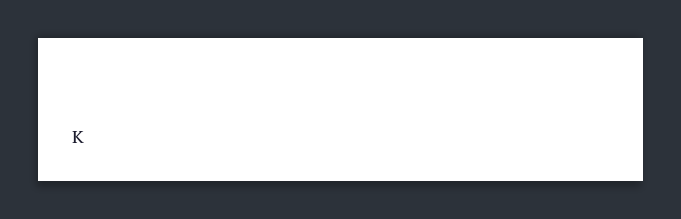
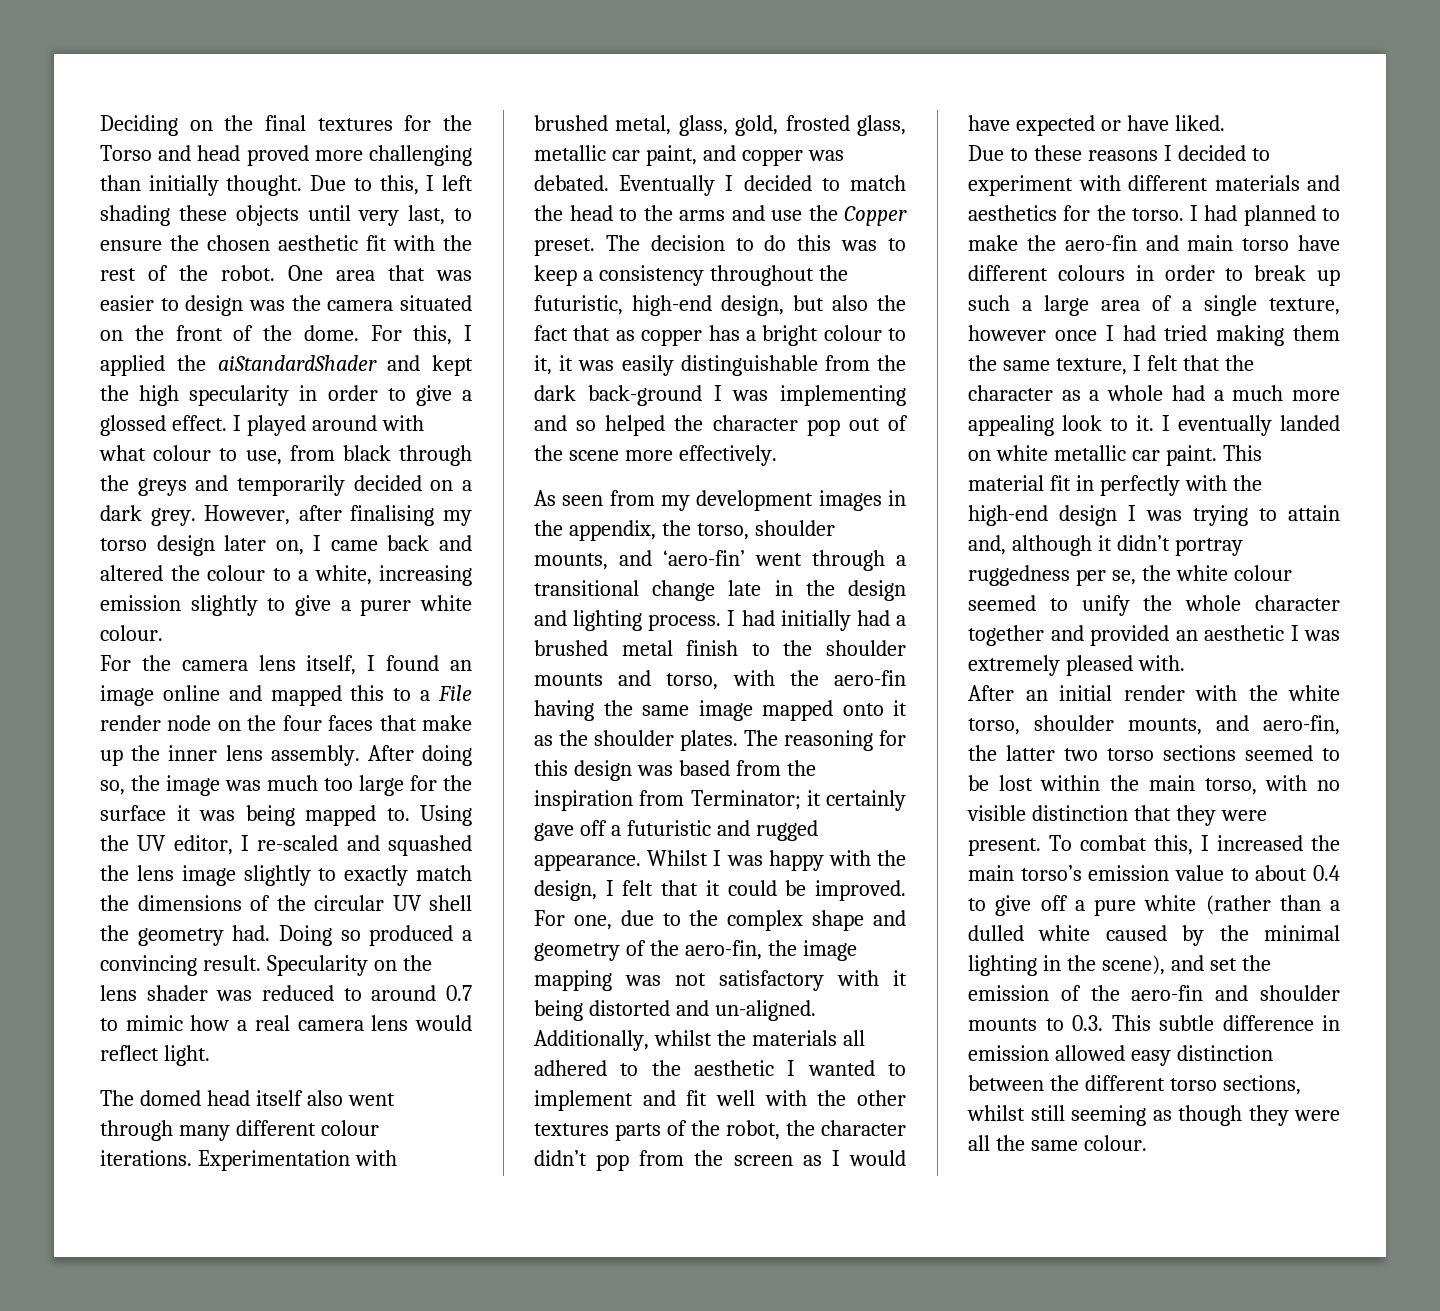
- K
+ Deciding on the final textures for the Torso and head proved more challenging than initially thought. Due to this, I left shading these objects until very last, to ensure the chosen aesthetic fit with the rest of the robot. One area that was easier to design was the camera situated on the front of the dome. For this, I applied the aiStandardShader and kept the high specularity in order to give a glossed effect. I played around with what colour to use, from black through the greys and temporarily decided on a dark grey. However, after finalising my torso design later on, I came back and altered the colour to a white, increasing emission slightly to give a purer white colour.
+ For the camera lens itself, I found an image online and mapped this to a File render node on the four faces that make up the inner lens assembly. After doing so, the image was much too large for the surface it was being mapped to. Using the UV editor, I re-scaled and squashed the lens image slightly to exactly match the dimensions of the circular UV shell the geometry had. Doing so produced a convincing result. Specularity on the lens shader was reduced to around 0.7 to mimic how a real camera lens would reflect light.
+ The domed head itself also went through many different colour iterations. Experimentation with brushed metal, glass, gold, frosted glass, metallic car paint, and copper was debated. Eventually I decided to match the head to the arms and use the Copper preset. The decision to do this was to keep a consistency throughout the futuristic, high-end design, but also the fact that as copper has a bright colour to it, it was easily distinguishable from the dark back-ground I was implementing and so helped the character pop out of the scene more effectively.
+ As seen from my development images in the appendix, the torso, shoulder mounts, and ‘aero-fin’ went through a transitional change late in the design and lighting process. I had initially had a brushed metal finish to the shoulder mounts and torso, with the aero-fin having the same image mapped onto it as the shoulder plates. The reasoning for this design was based from the inspiration from Terminator; it certainly gave off a futuristic and rugged appearance. Whilst I was happy with the design, I felt that it could be improved. For one, due to the complex shape and geometry of the aero-fin, the image mapping was not satisfactory with it being distorted and un-aligned. Additionally, whilst the materials all adhered to the aesthetic I wanted to implement and fit well with the other textures parts of the robot, the character didn’t pop from the screen as I would have expected or have liked.
+ Due to these reasons I decided to experiment with different materials and aesthetics for the torso. I had planned to make the aero-fin and main torso have different colours in order to break up such a large area of a single texture, however once I had tried making them the same texture, I felt that the character as a whole had a much more appealing look to it. I eventually landed on white metallic car paint. This material fit in perfectly with the high-end design I was trying to attain and, although it didn’t portray ruggedness per se, the white colour seemed to unify the whole character together and provided an aesthetic I was extremely pleased with.
+ After an initial render with the white torso, shoulder mounts, and aero-fin, the latter two torso sections seemed to be lost within the main torso, with no visible distinction that they were present. To combat this, I increased the main torso’s emission value to about 0.4 to give off a pure white (rather than a dulled white caused by the minimal lighting in the scene), and set the emission of the aero-fin and shoulder mounts to 0.3. This subtle difference in emission allowed easy distinction between the different torso sections, whilst still seeming as though they were all the same colour.

